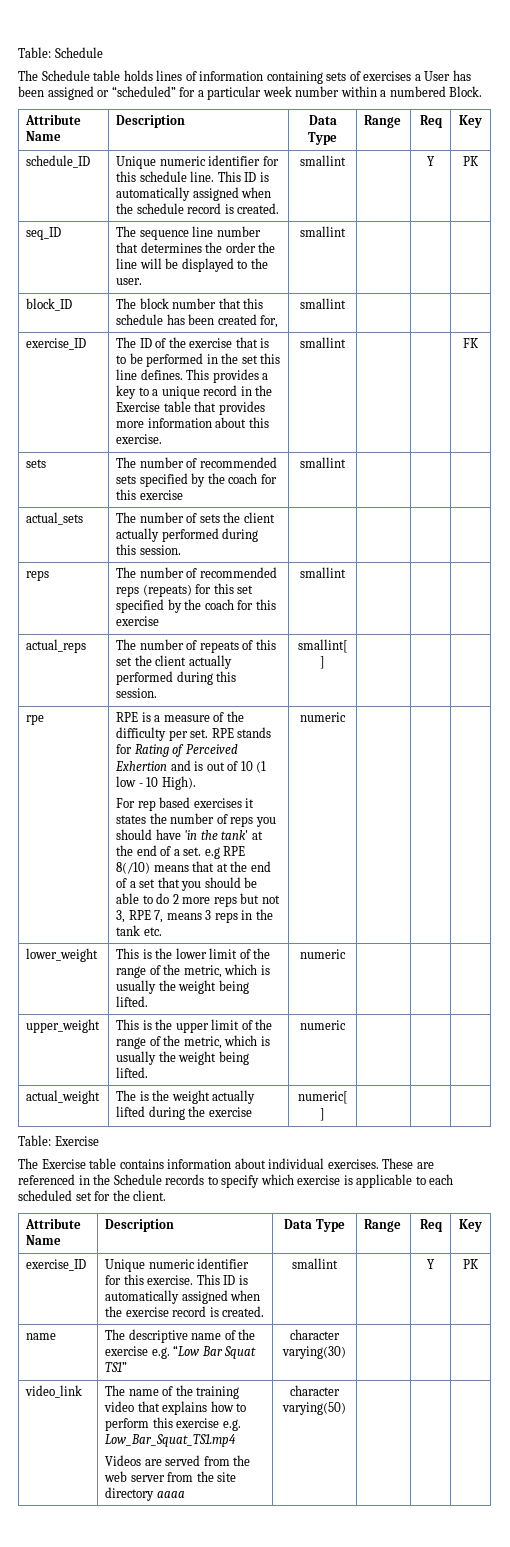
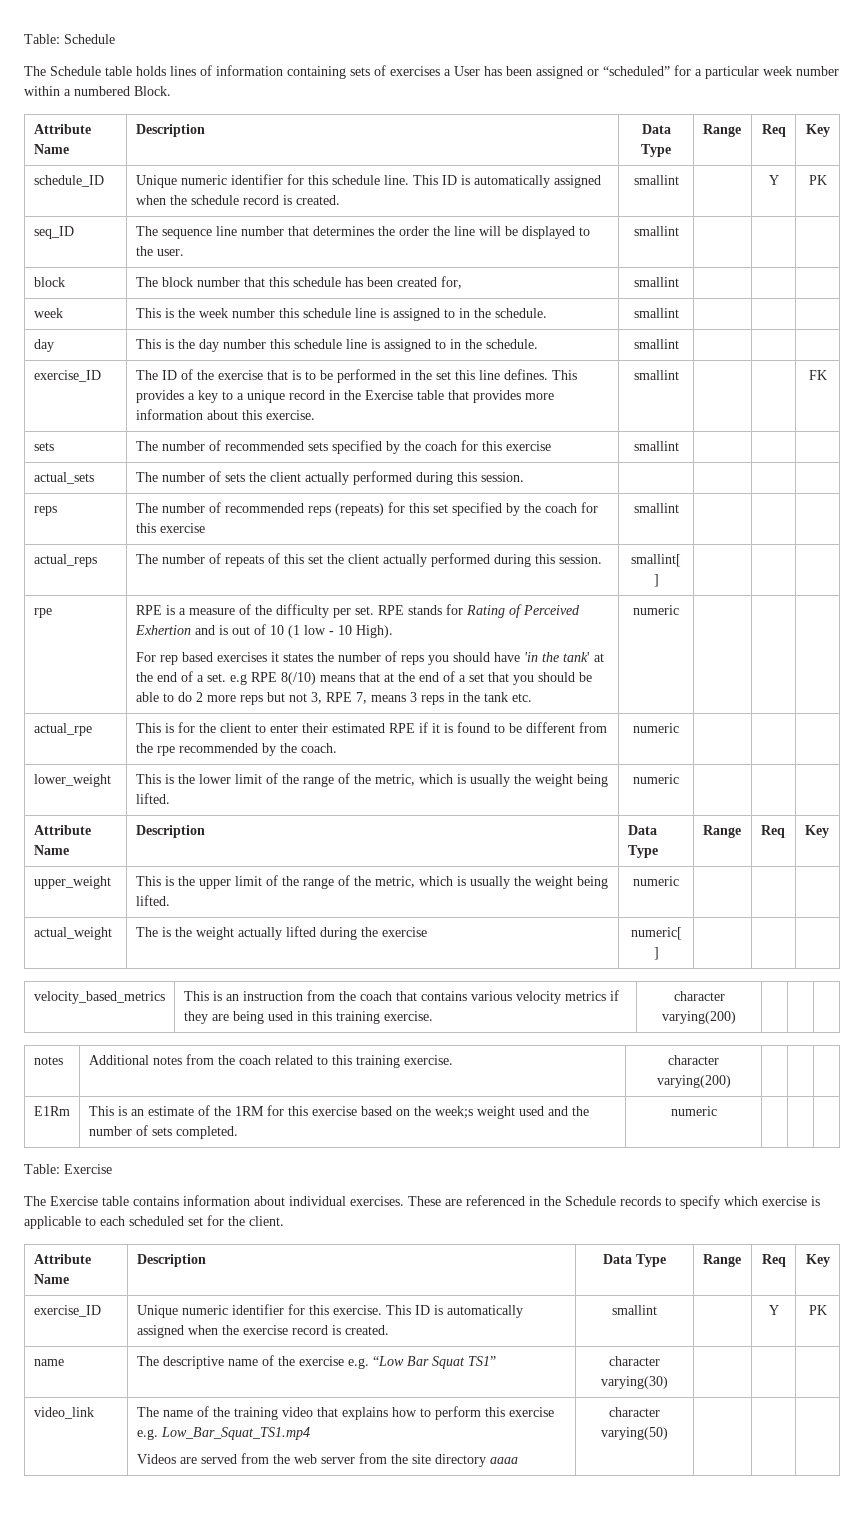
- block_ID | The block number that this schedule has been created for, | smallint | | |
+ block | The block number that this schedule has been created for, | smallint | | |
+ week | This is the week number this schedule line is assigned to in the schedule. | smallint | | |
+ day | This is the day number this schedule line is assigned to in the schedule. | smallint | | |
+ actual_rpe | This is for the client to enter their estimated RPE if it is found to be different from the rpe recommended by the coach. | numeric | | |
  lower_weight | This is the lower limit of the range of the metric, which is usually the weight being lifted. | numeric | | |
+ Attribute Name | Description | Data Type | Range | Req | Key
+ velocity_based_metrics | This is an instruction from the coach that contains various velocity metrics if they are being used in this training exercise. | character varying(200) | | |
+ notes | Additional notes from the coach related to this training exercise. | character varying(200) | | |
+ E1Rm | This is an estimate of the 1RM for this exercise based on the week;s weight used and the number of sets completed. | numeric | | |

